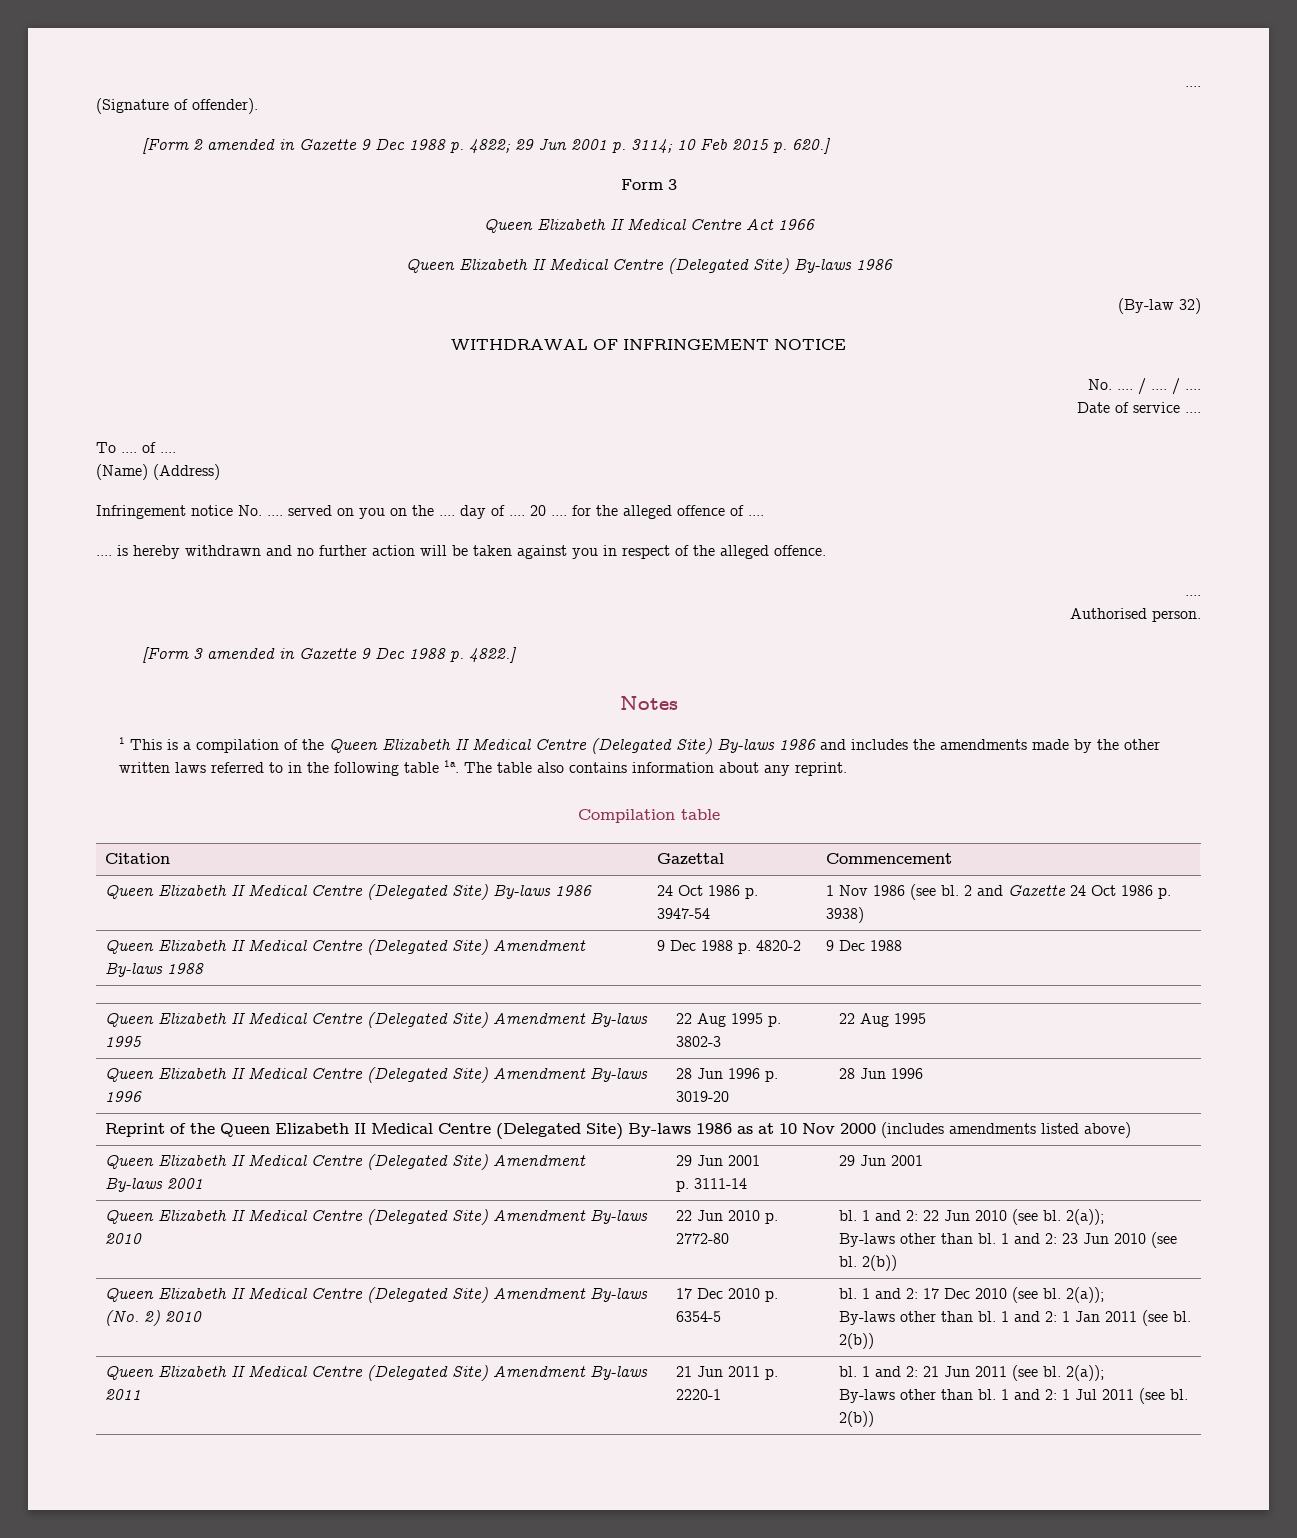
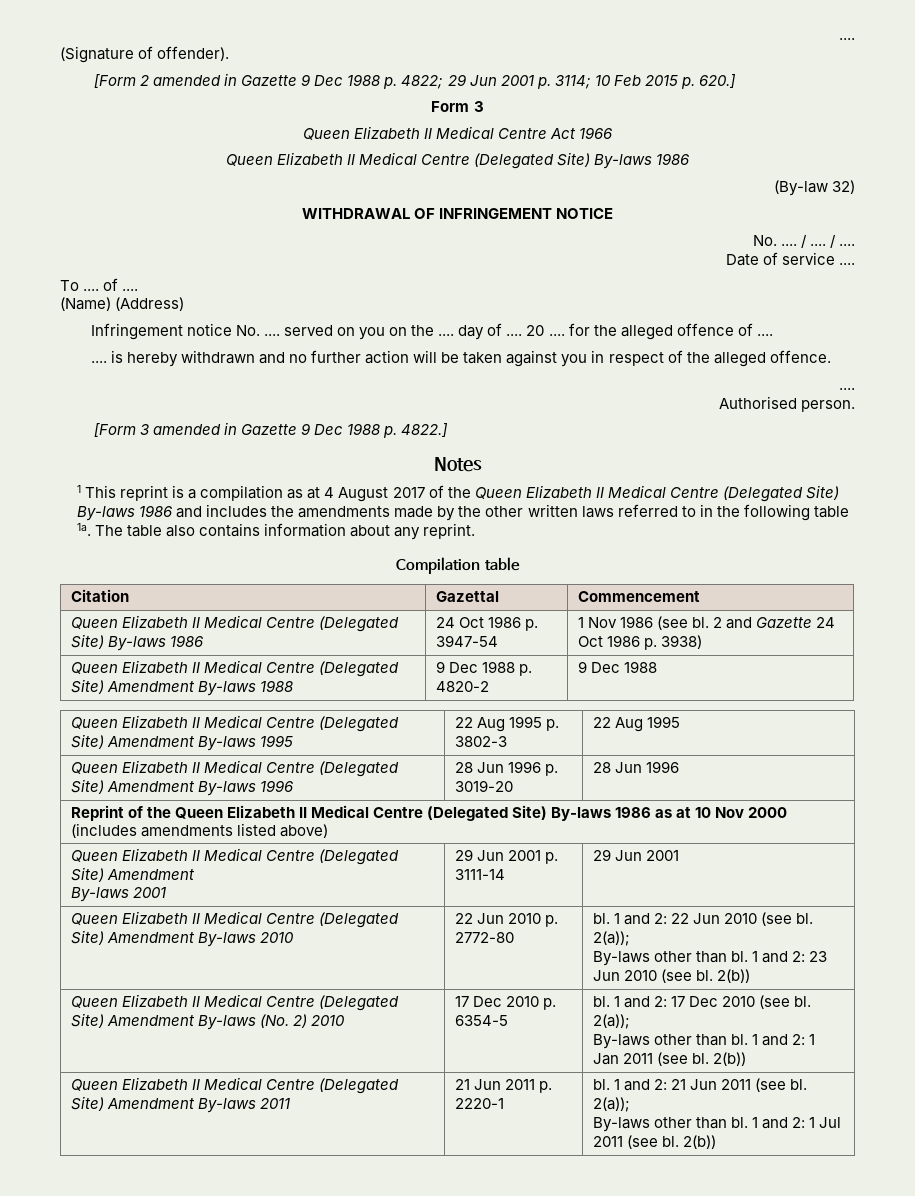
- 1 This is a compilation of the Queen Elizabeth II Medical Centre (Delegated Site) By-laws 1986 and includes the amendments made by the other written laws referred to in the following table 1a.
+ 1 This reprint is a compilation as at 4 August 2017 of the Queen Elizabeth II Medical Centre (Delegated Site) By-laws 1986 and includes the amendments made by the other written laws referred to in the following table 1a.
  Reprint of the Queen Elizabeth II Medical Centre (Delegated Site) By-laws 1986 as at 10 Nov 2000 (includes amendments listed above)
  Queen Elizabeth II Medical Centre (Delegated Site) Amendment
- By-laws 2001 | 29 Jun 2001
- p. 3111-14 | 29 Jun 2001
+ By-laws 2001 | 29 Jun 2001 p. 3111-14 | 29 Jun 2001

